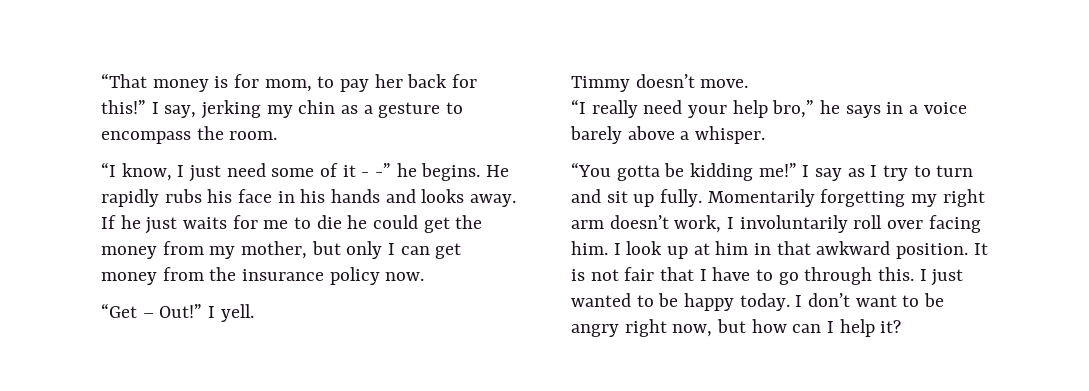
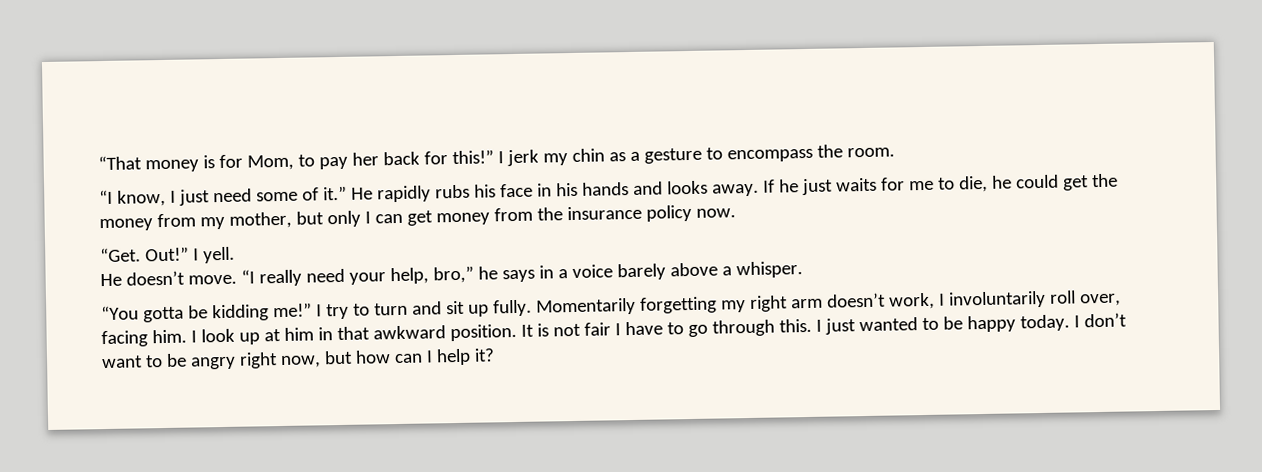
- “That money is for mom, to pay her back for this!”
+ “That money is for Mom, to pay her back for this!”
- I say, jerking my chin as a gesture to encompass the room.
+ I jerk my chin as a gesture to encompass the room.
- “I know, I just need some of it - -” he begins.
+ “I know, I just need some of it.”
- If he just waits for me to die he could get the money from my mother, but only I can get money from the insurance policy now.
+ If he just waits for me to die, he could get the money from my mother, but only I can get money from the insurance policy now.
- “Get – Out!”
+ “Get. Out!”
- Timmy doesn’t move.
- “I really need your help bro,” he says in a voice barely above a whisper.
+ He doesn’t move. “I really need your help, bro,” he says in a voice barely above a whisper.
- I say as I try to turn and sit up fully.
+ I try to turn and sit up fully.
- Momentarily forgetting my right arm doesn’t work, I involuntarily roll over facing him.
+ Momentarily forgetting my right arm doesn’t work, I involuntarily roll over, facing him.
- It is not fair that I have to go through this.
+ It is not fair I have to go through this.

